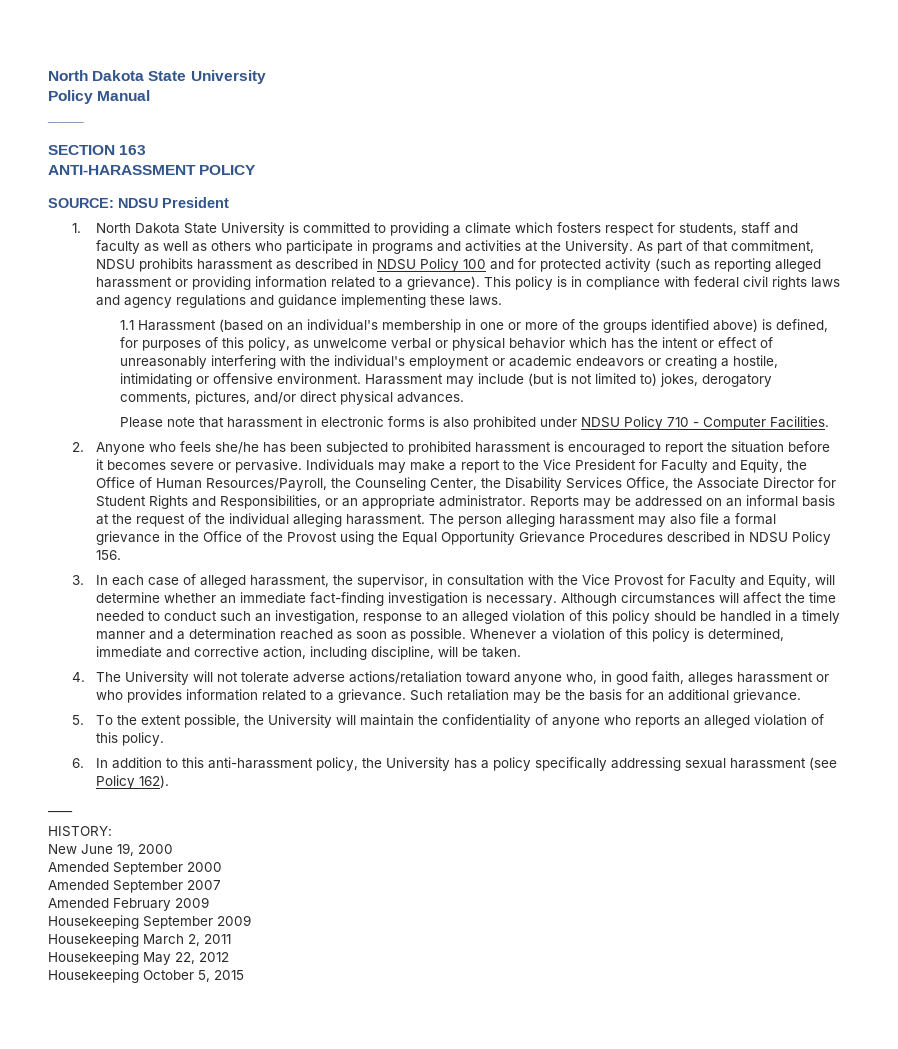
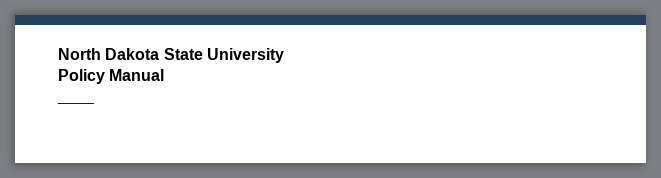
- SECTION 163
- ANTI-HARASSMENT POLICY
- SOURCE: NDSU President
- 1. North Dakota State University is committed to providing a climate which fosters respect for students, staff and faculty as well as others who participate in programs and activities at the University. As part of that commitment, NDSU prohibits harassment as described in NDSU Policy 100 and for protected activity (such as reporting alleged harassment or providing information related to a grievance). This policy is in compliance with federal civil rights laws and agency regulations and guidance implementing these laws.
- 1.1 Harassment (based on an individual's membership in one or more of the groups identified above) is defined, for purposes of this policy, as unwelcome verbal or physical behavior which has the intent or effect of unreasonably interfering with the individual's employment or academic endeavors or creating a hostile, intimidating or offensive environment. Harassment may include (but is not limited to) jokes, derogatory comments, pictures, and/or direct physical advances.
- Please note that harassment in electronic forms is also prohibited under NDSU Policy 710 - Computer Facilities.
- 2. Anyone who feels she/he has been subjected to prohibited harassment is encouraged to report the situation before it becomes severe or pervasive. Individuals may make a report to the Vice President for Faculty and Equity, the Office of Human Resources/Payroll, the Counseling Center, the Disability Services Office, the Associate Director for Student Rights and Responsibilities, or an appropriate administrator. Reports may be addressed on an informal basis at the request of the individual alleging harassment. The person alleging harassment may also file a formal grievance in the Office of the Provost using the Equal Opportunity Grievance Procedures described in NDSU Policy 156.
- 3. In each case of alleged harassment, the supervisor, in consultation with the Vice Provost for Faculty and Equity, will determine whether an immediate fact-finding investigation is necessary. Although circumstances will affect the time needed to conduct such an investigation, response to an alleged violation of this policy should be handled in a timely manner and a determination reached as soon as possible. Whenever a violation of this policy is determined, immediate and corrective action, including discipline, will be taken.
- 4. The University will not tolerate adverse actions/retaliation toward anyone who, in good faith, alleges harassment or who provides information related to a grievance. Such retaliation may be the basis for an additional grievance.
- 5. To the extent possible, the University will maintain the confidentiality of anyone who reports an alleged violation of this policy.
- 6. In addition to this anti-harassment policy, the University has a policy specifically addressing sexual harassment (see Policy 162).
- ____
- HISTORY:
- New June 19, 2000
- Amended September 2000
- Amended September 2007
- Amended February 2009
- Housekeeping September 2009
- Housekeeping March 2, 2011
- Housekeeping May 22, 2012
- Housekeeping October 5, 2015

